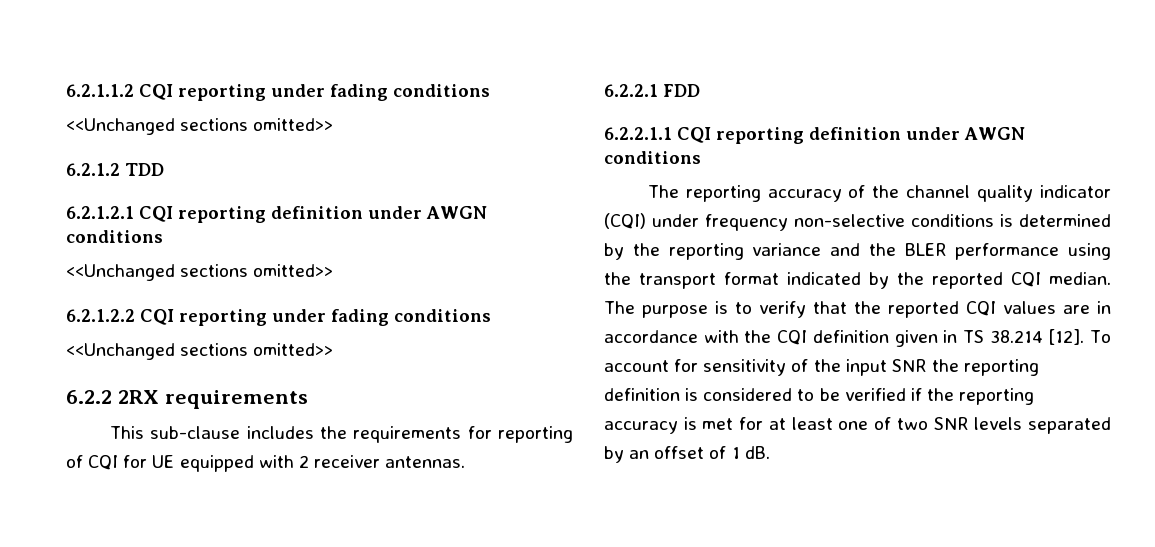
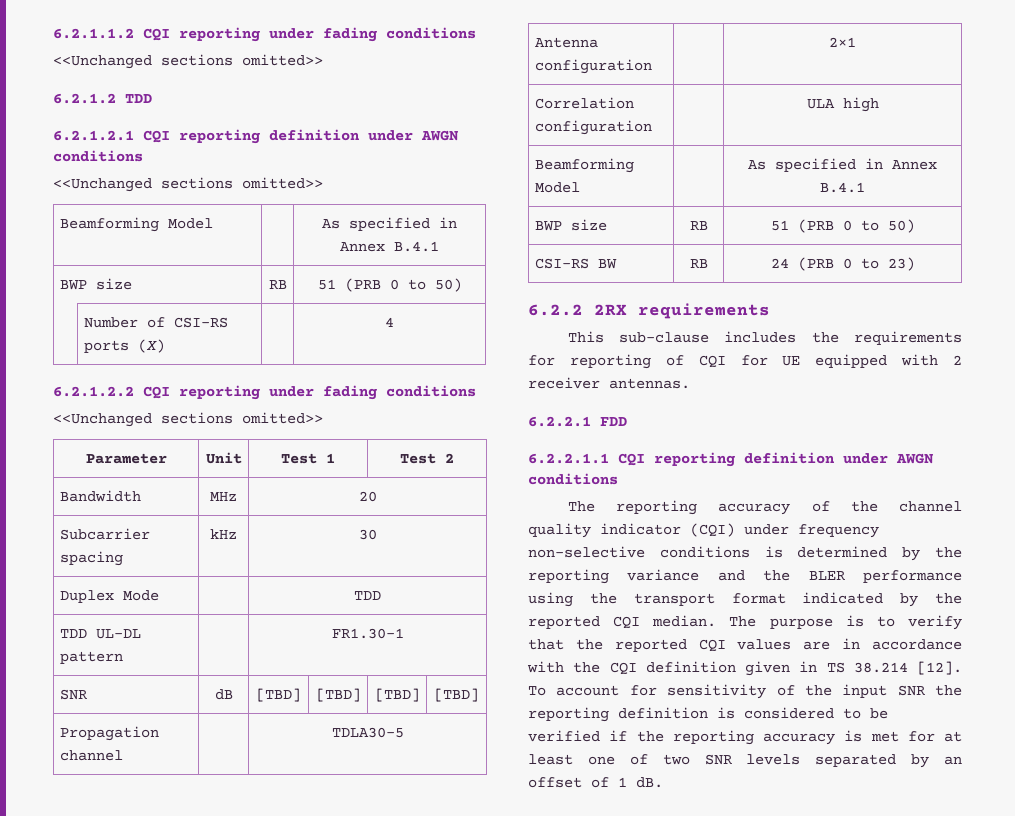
  6.2.1.2.1 CQI reporting definition under AWGN conditions
  <<Unchanged sections omitted>>
+ Beamforming Model | | As specified in Annex B.4.1
+ BWP size | RB | 51 (PRB 0 to 50)
+ | Number of CSI-RS ports (X) | | 4
+ Parameter | Unit | Test 1 | Test 2
+ Bandwidth | MHz | 20
+ Subcarrier spacing | kHz | 30
+ Duplex Mode | | TDD
+ TDD UL-DL pattern | | FR1.30-1
+ SNR | dB | [TBD] | [TBD] | [TBD] | [TBD]
+ Propagation channel | | TDLA30-5
+ Antenna configuration | | 2×1
+ Correlation configuration | | ULA high
+ Beamforming Model | | As specified in Annex B.4.1
+ BWP size | RB | 51 (PRB 0 to 50)
+ CSI-RS BW | RB | 24 (PRB 0 to 23)

